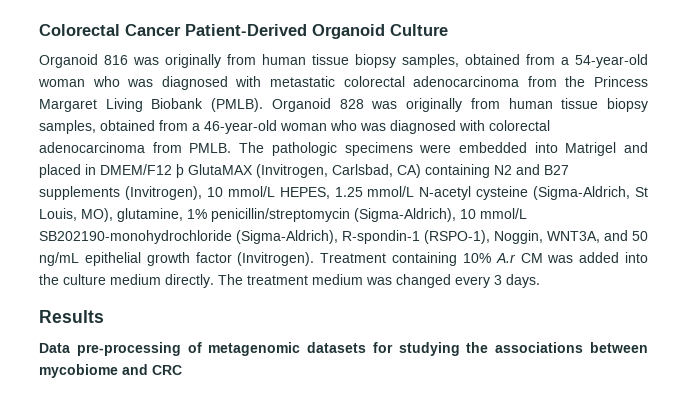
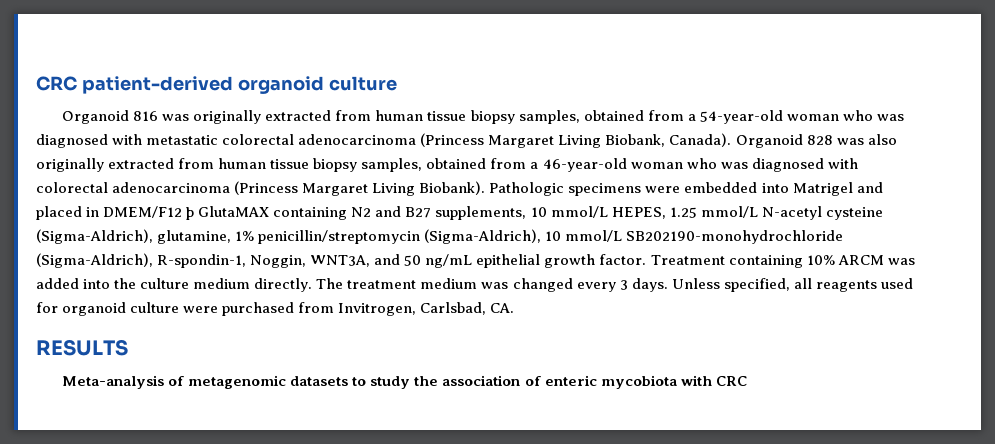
- Colorectal Cancer Patient-Derived Organoid Culture
+ CRC patient-derived organoid culture
- Organoid 816 was originally from human tissue biopsy samples, obtained from a 54-year-old woman who was diagnosed with metastatic colorectal adenocarcinoma from the Princess Margaret Living Biobank (PMLB). Organoid 828 was originally from human tissue biopsy samples, obtained from a 46-year-old woman who was diagnosed with colorectal adenocarcinoma from PMLB. The pathologic specimens were embedded into Matrigel and placed in DMEM/F12 þ GlutaMAX (Invitrogen, Carlsbad, CA) containing N2 and B27 supplements (Invitrogen), 10 mmol/L HEPES, 1.25 mmol/L N-acetyl cysteine (Sigma-Aldrich, St Louis, MO), glutamine, 1% penicillin/streptomycin (Sigma-Aldrich), 10 mmol/L SB202190-monohydrochloride (Sigma-Aldrich), R-spondin-1 (RSPO-1), Noggin, WNT3A, and 50 ng/mL epithelial growth factor (Invitrogen).
+ Organoid 816 was originally extracted from human tissue biopsy samples, obtained from a 54-year-old woman who was diagnosed with metastatic colorectal adenocarcinoma (Princess Margaret Living Biobank, Canada). Organoid 828 was also originally extracted from human tissue biopsy samples, obtained from a 46-year-old woman who was diagnosed with colorectal adenocarcinoma (Princess Margaret Living Biobank). Pathologic specimens were embedded into Matrigel and placed in DMEM/F12 þ GlutaMAX containing N2 and B27 supplements, 10 mmol/L HEPES, 1.25 mmol/L N-acetyl cysteine (Sigma-Aldrich), glutamine, 1% penicillin/streptomycin (Sigma-Aldrich), 10 mmol/L SB202190-monohydrochloride (Sigma-Aldrich), R-spondin-1, Noggin, WNT3A, and 50 ng/mL epithelial growth factor.
- Treatment containing 10% A.r CM was added into the culture medium directly.
+ Treatment containing 10% ARCM was added into the culture medium directly.
- The treatment medium was changed every 3 days.
- Results
- Data pre-processing of metagenomic datasets for studying the associations between mycobiome and CRC
+ The treatment medium was changed every 3 days. Unless specified, all reagents used for organoid culture were purchased from Invitrogen, Carlsbad, CA.
+ RESULTS
+ Meta-analysis of metagenomic datasets to study the association of enteric mycobiota with CRC

